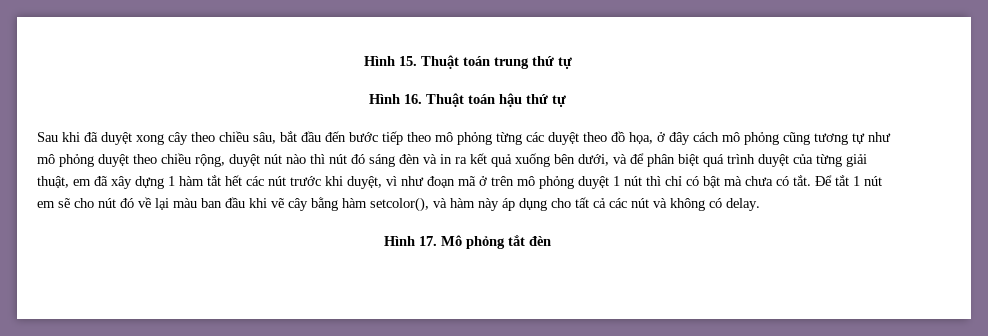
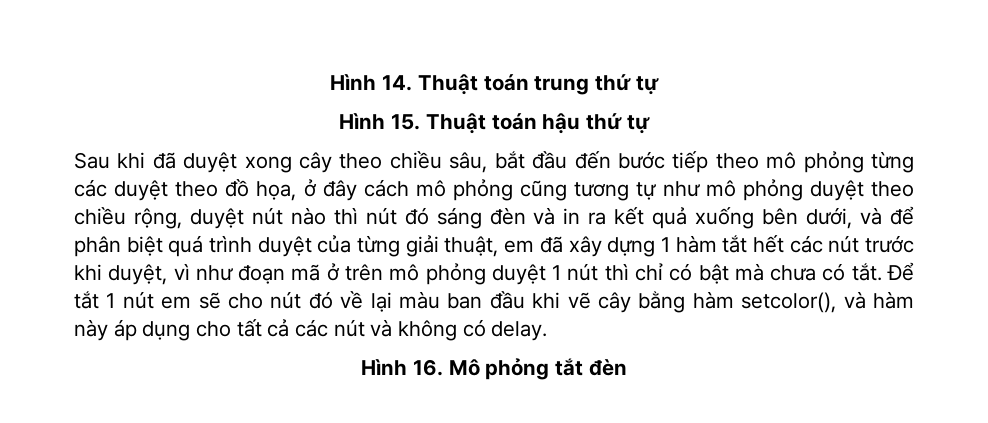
- Hình 15. Thuật toán trung thứ tự
+ Hình 14. Thuật toán trung thứ tự
- Hình 16. Thuật toán hậu thứ tự
+ Hình 15. Thuật toán hậu thứ tự
- Hình 17. Mô phỏng tắt đèn
+ Hình 16. Mô phỏng tắt đèn

